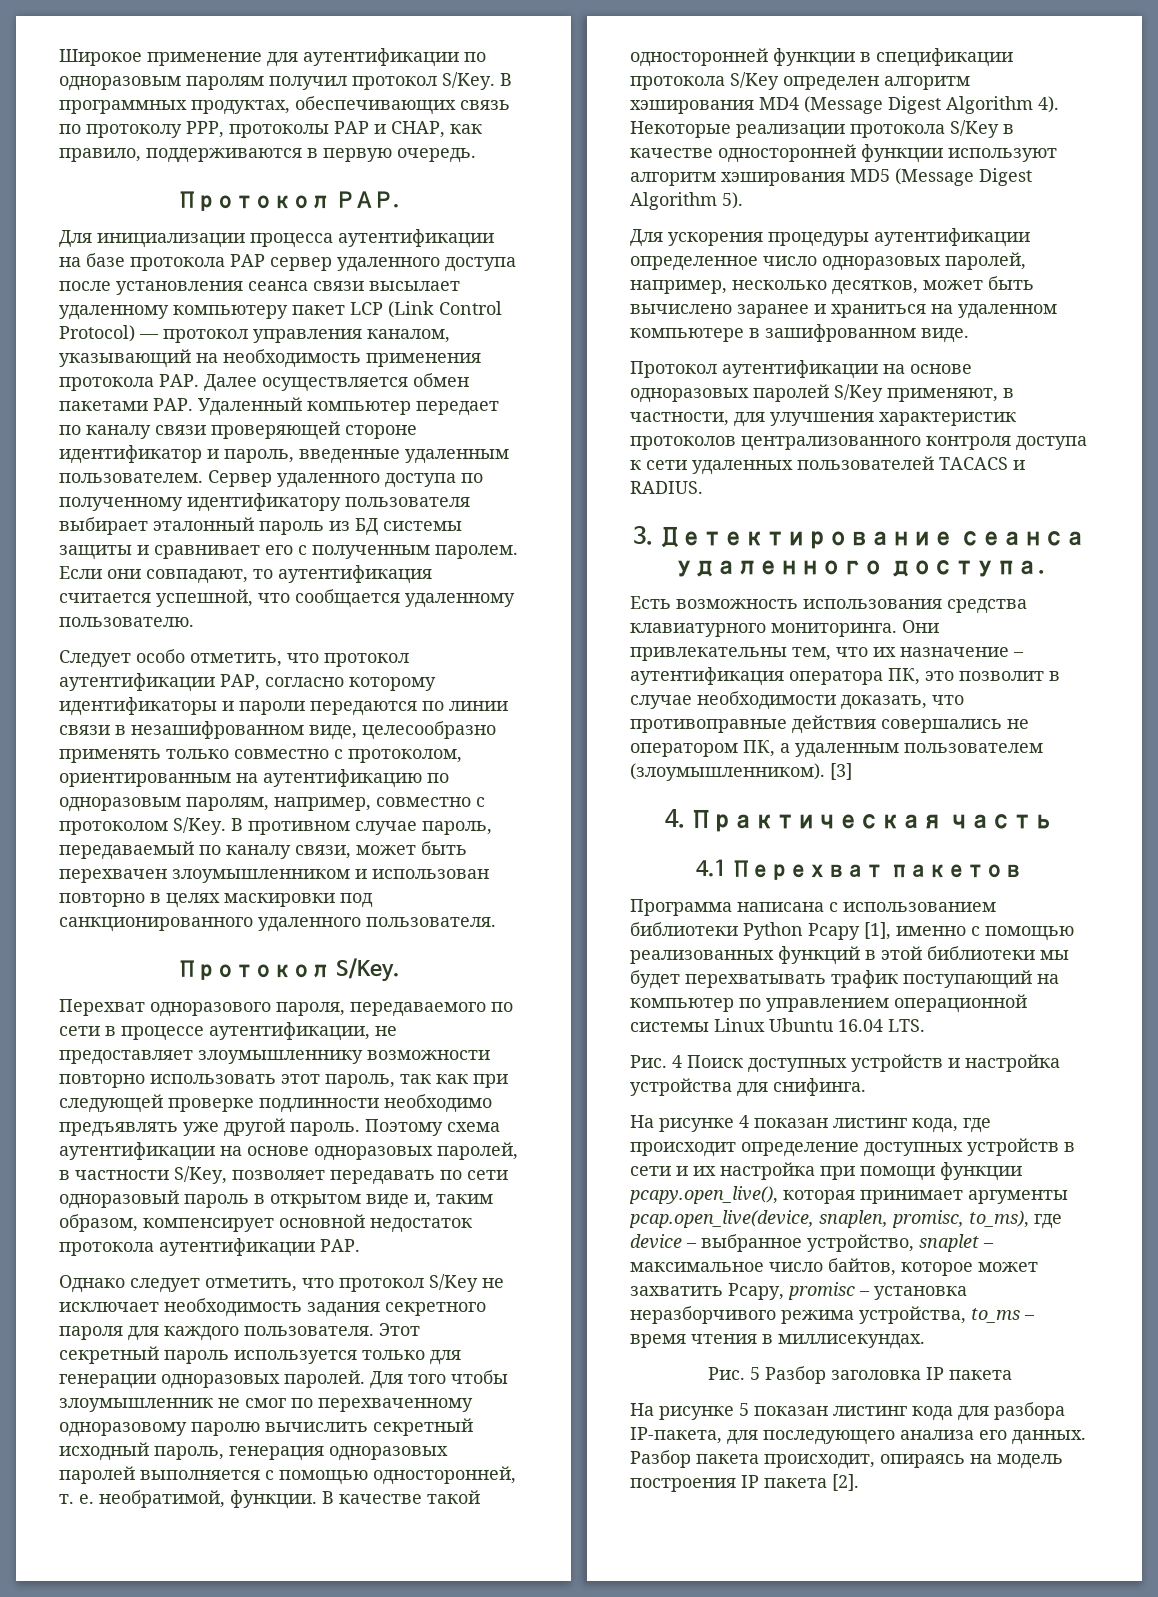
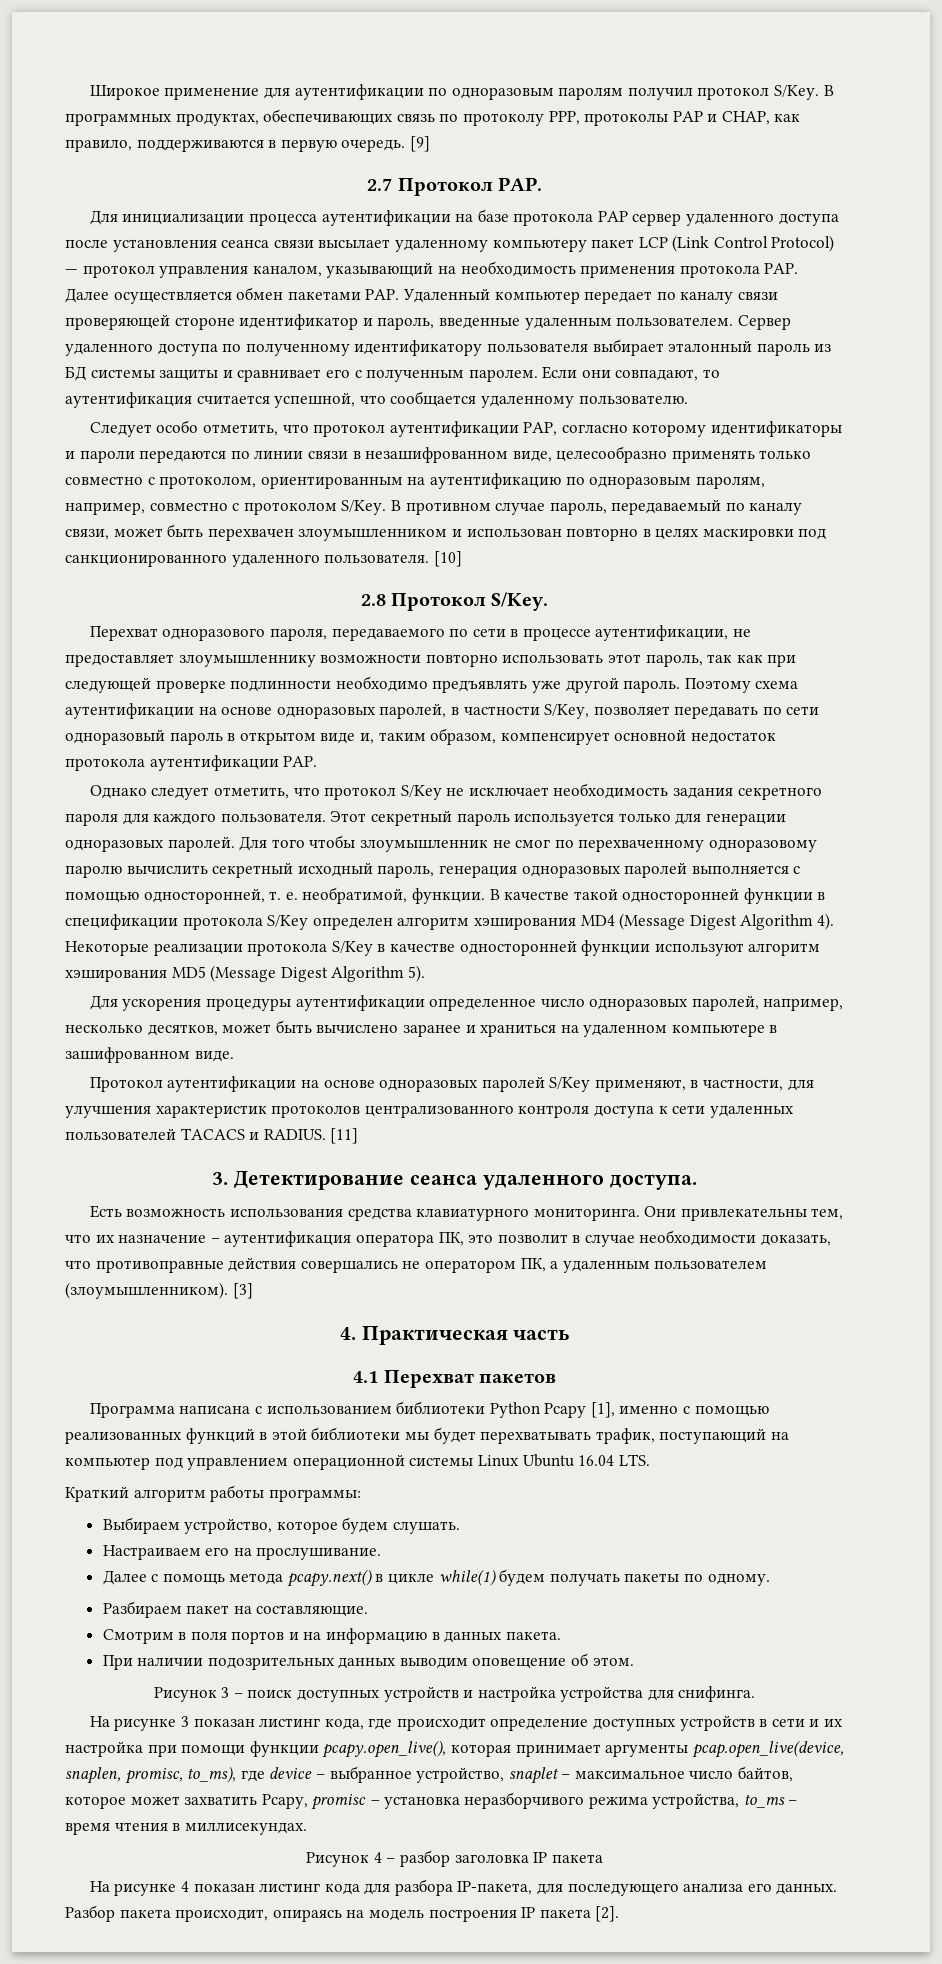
- В программных продуктах, обеспечивающих связь по протоколу РРР, протоколы РАР и CHAP, как правило, поддерживаются в первую очередь.
- Протокол РАР.
+ В программных продуктах, обеспечивающих связь по протоколу РРР, протоколы РАР и CHAP, как правило, поддерживаются в первую очередь. [9]
+ 2.7 Протокол РАР.
- В противном случае пароль, передаваемый по каналу связи, может быть перехвачен злоумышленником и использован повторно в целях маскировки под санкционированного удаленного пользователя.
- Протокол S/Key.
+ В противном случае пароль, передаваемый по каналу связи, может быть перехвачен злоумышленником и использован повторно в целях маскировки под санкционированного удаленного пользователя. [10]
+ 2.8 Протокол S/Key.
+ [11]
- Программа написана с использованием библиотеки Python Pcapy [1], именно с помощью реализованных функций в этой библиотеки мы будет перехватывать трафик поступающий на компьютер по управлением операционной системы Linux Ubuntu 16.04 LTS.
+ Программа написана с использованием библиотеки Python Pcapy [1], именно с помощью реализованных функций в этой библиотеки мы будет перехватывать трафик, поступающий на компьютер под управлением операционной системы Linux Ubuntu 16.04 LTS.
- Рис. 4 Поиск доступных устройств и настройка устройства для снифинга.
+ Краткий алгоритм работы программы:
+ Выбираем устройство, которое будем слушать.
+ Настраиваем его на прослушивание.
+ Далее с помощь метода pcapy.next() в цикле while(1) будем получать пакеты по одному.
+ Разбираем пакет на составляющие.
+ Смотрим в поля портов и на информацию в данных пакета.
+ При наличии подозрительных данных выводим оповещение об этом.
+ Рисунок 3 – поиск доступных устройств и настройка устройства для снифинга.
- На рисунке 4 показан листинг кода, где происходит определение доступных устройств в сети и их настройка при помощи функции pcapy.open_live(), которая принимает аргументы pcap.open_live(device, snaplen, promisc, to_ms), где device – выбранное устройство, snaplet – максимальное число байтов, которое может захватить Pcapy, promisc – установка неразборчивого режима устройства, to_ms – время чтения в миллисекундах.
+ На рисунке 3 показан листинг кода, где происходит определение доступных устройств в сети и их настройка при помощи функции pcapy.open_live(), которая принимает аргументы pcap.open_live(device, snaplen, promisc, to_ms), где device – выбранное устройство, snaplet – максимальное число байтов, которое может захватить Pcapy, promisc – установка неразборчивого режима устройства, to_ms – время чтения в миллисекундах.
- Рис. 5 Разбор заголовка IP пакета
+ Рисунок 4 – разбор заголовка IP пакета
- На рисунке 5 показан листинг кода для разбора IP-пакета, для последующего анализа его данных.
+ На рисунке 4 показан листинг кода для разбора IP-пакета, для последующего анализа его данных.

